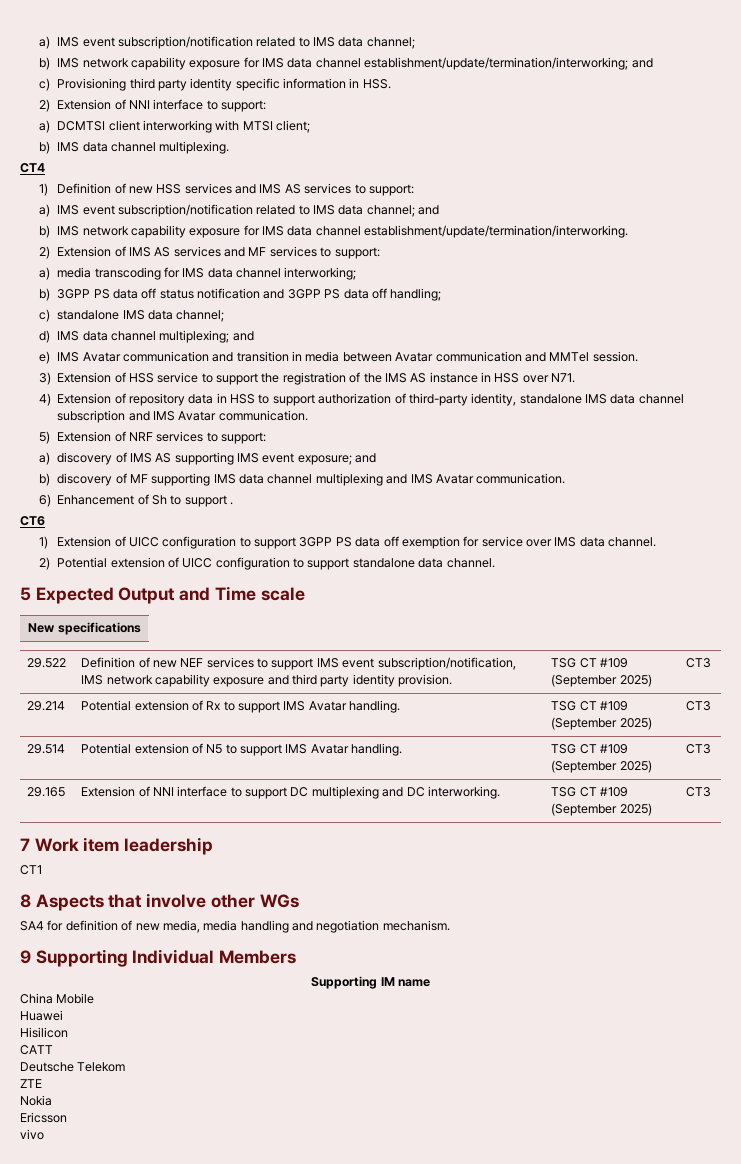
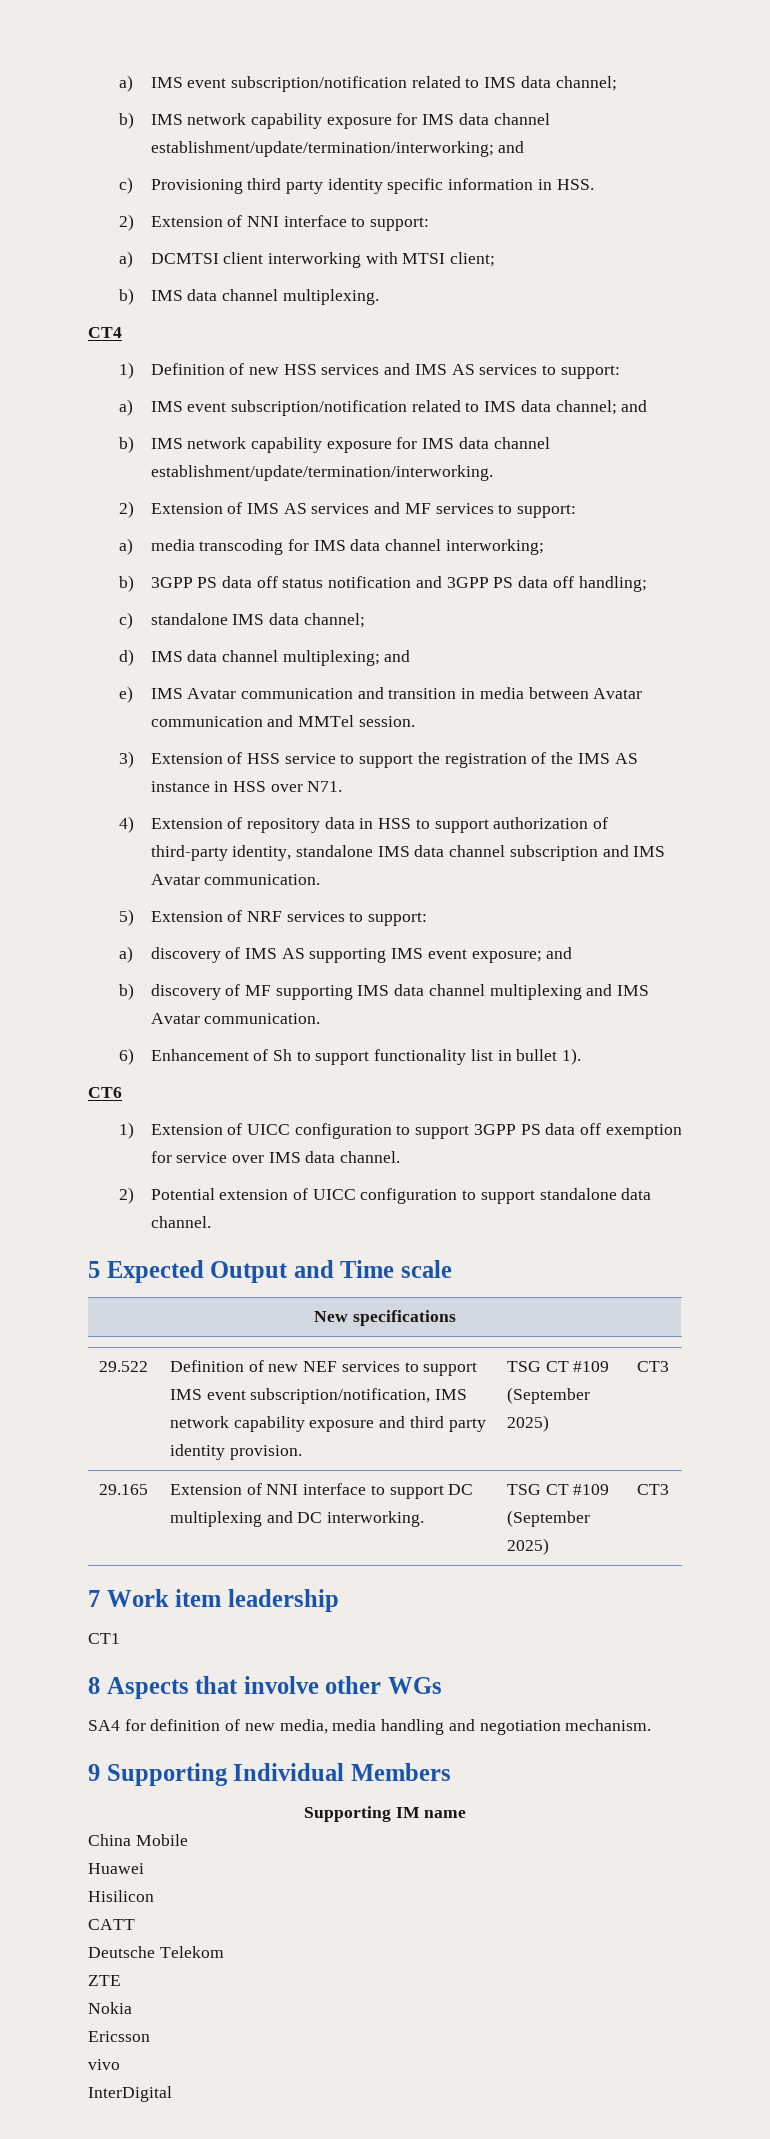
- 6) Enhancement of Sh to support .
+ 6) Enhancement of Sh to support functionality list in bullet 1).
- 29.214 | Potential extension of Rx to support IMS Avatar handling. | TSG CT #109 (September 2025) | CT3
- 29.514 | Potential extension of N5 to support IMS Avatar handling. | TSG CT #109 (September 2025) | CT3
+ InterDigital

